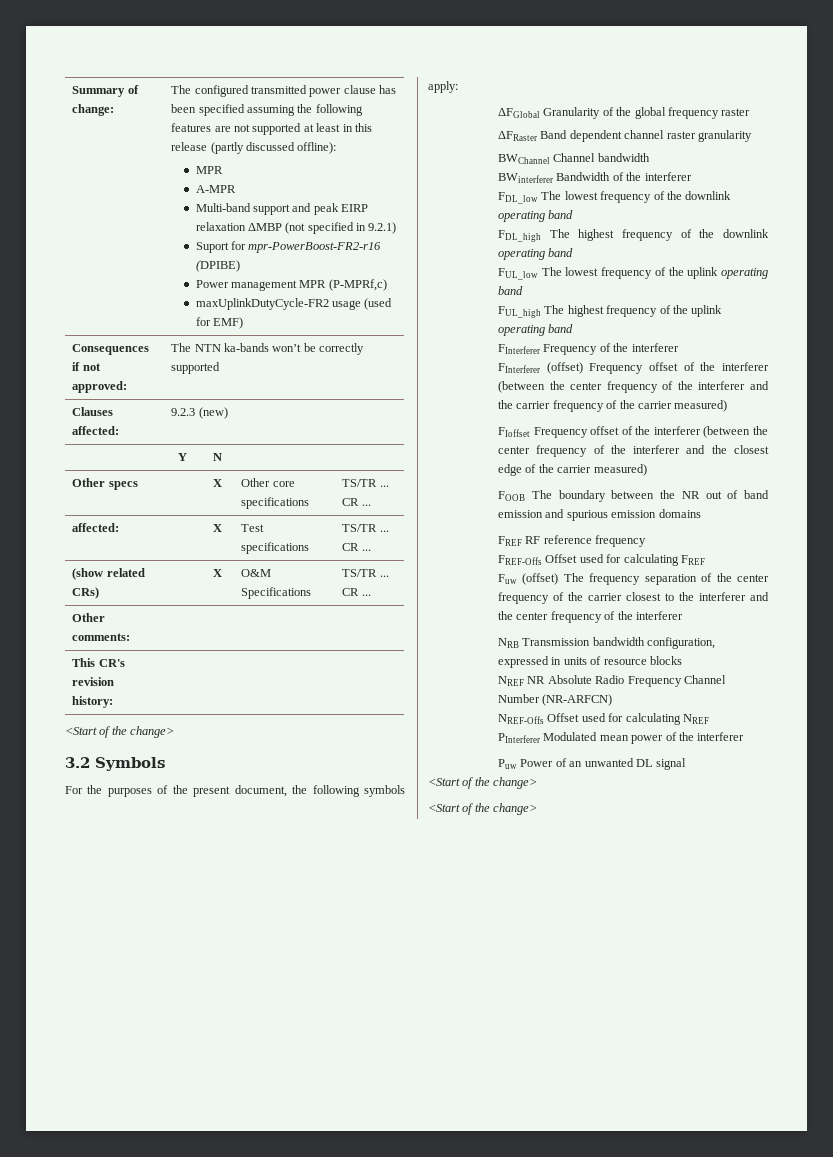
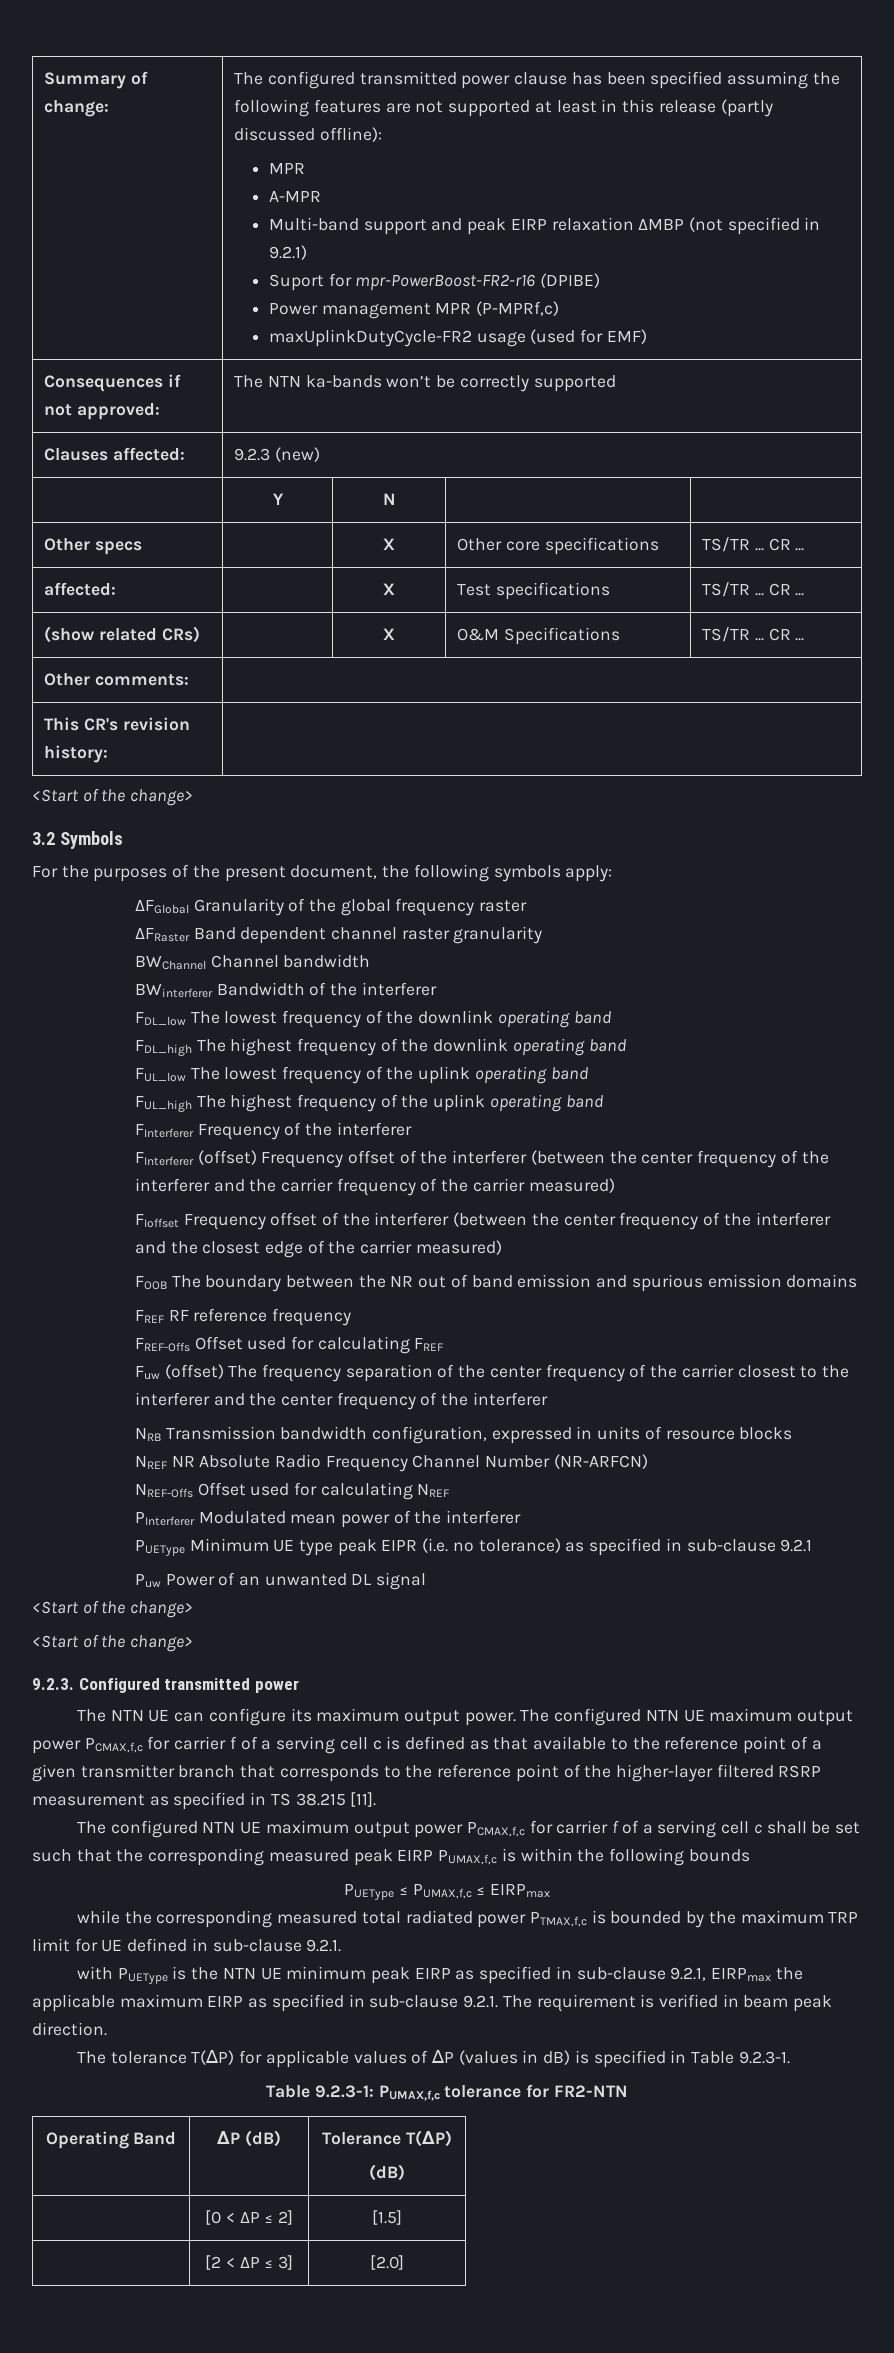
+ PUEType Minimum UE type peak EIPR (i.e. no tolerance) as specified in sub-clause 9.2.1
+ 9.2.3. Configured transmitted power
+ The NTN UE can configure its maximum output power. The configured NTN UE maximum output power PCMAX,f,c for carrier f of a serving cell c is defined as that available to the reference point of a given transmitter branch that corresponds to the reference point of the higher-layer filtered RSRP measurement as specified in TS 38.215 [11].
+ The configured NTN UE maximum output power PCMAX,f,c for carrier f of a serving cell c shall be set such that the corresponding measured peak EIRP PUMAX,f,c is within the following bounds
+ PUEType ≤ PUMAX,f,c ≤ EIRPmax
+ while the corresponding measured total radiated power PTMAX,f,c is bounded by the maximum TRP limit for UE defined in sub-clause 9.2.1.
+ with PUEType is the NTN UE minimum peak EIRP as specified in sub-clause 9.2.1, EIRPmax the applicable maximum EIRP as specified in sub-clause 9.2.1. The requirement is verified in beam peak direction.
+ The tolerance T(∆P) for applicable values of ∆P (values in dB) is specified in Table 9.2.3-1.
+ Table 9.2.3-1: PUMAX,f,c tolerance for FR2-NTN
+ Operating Band | ∆P (dB) | Tolerance T(∆P)
+ (dB)
+ | [0 < ΔP ≤ 2] | [1.5]
+ | [2 < ΔP ≤ 3] | [2.0]

